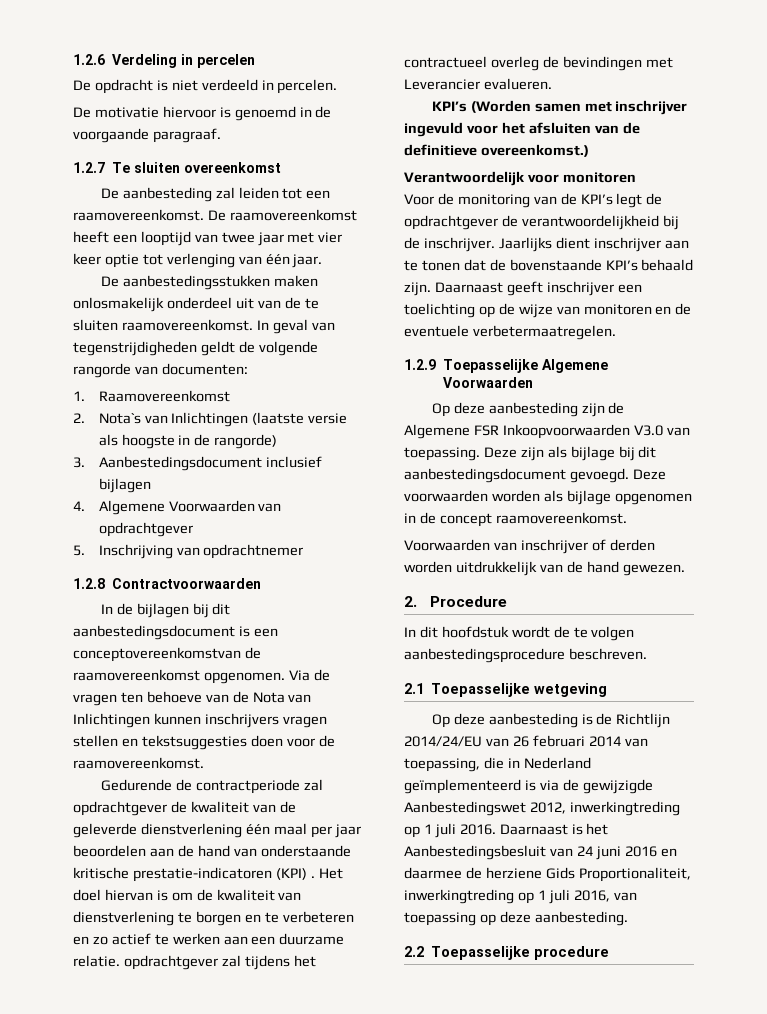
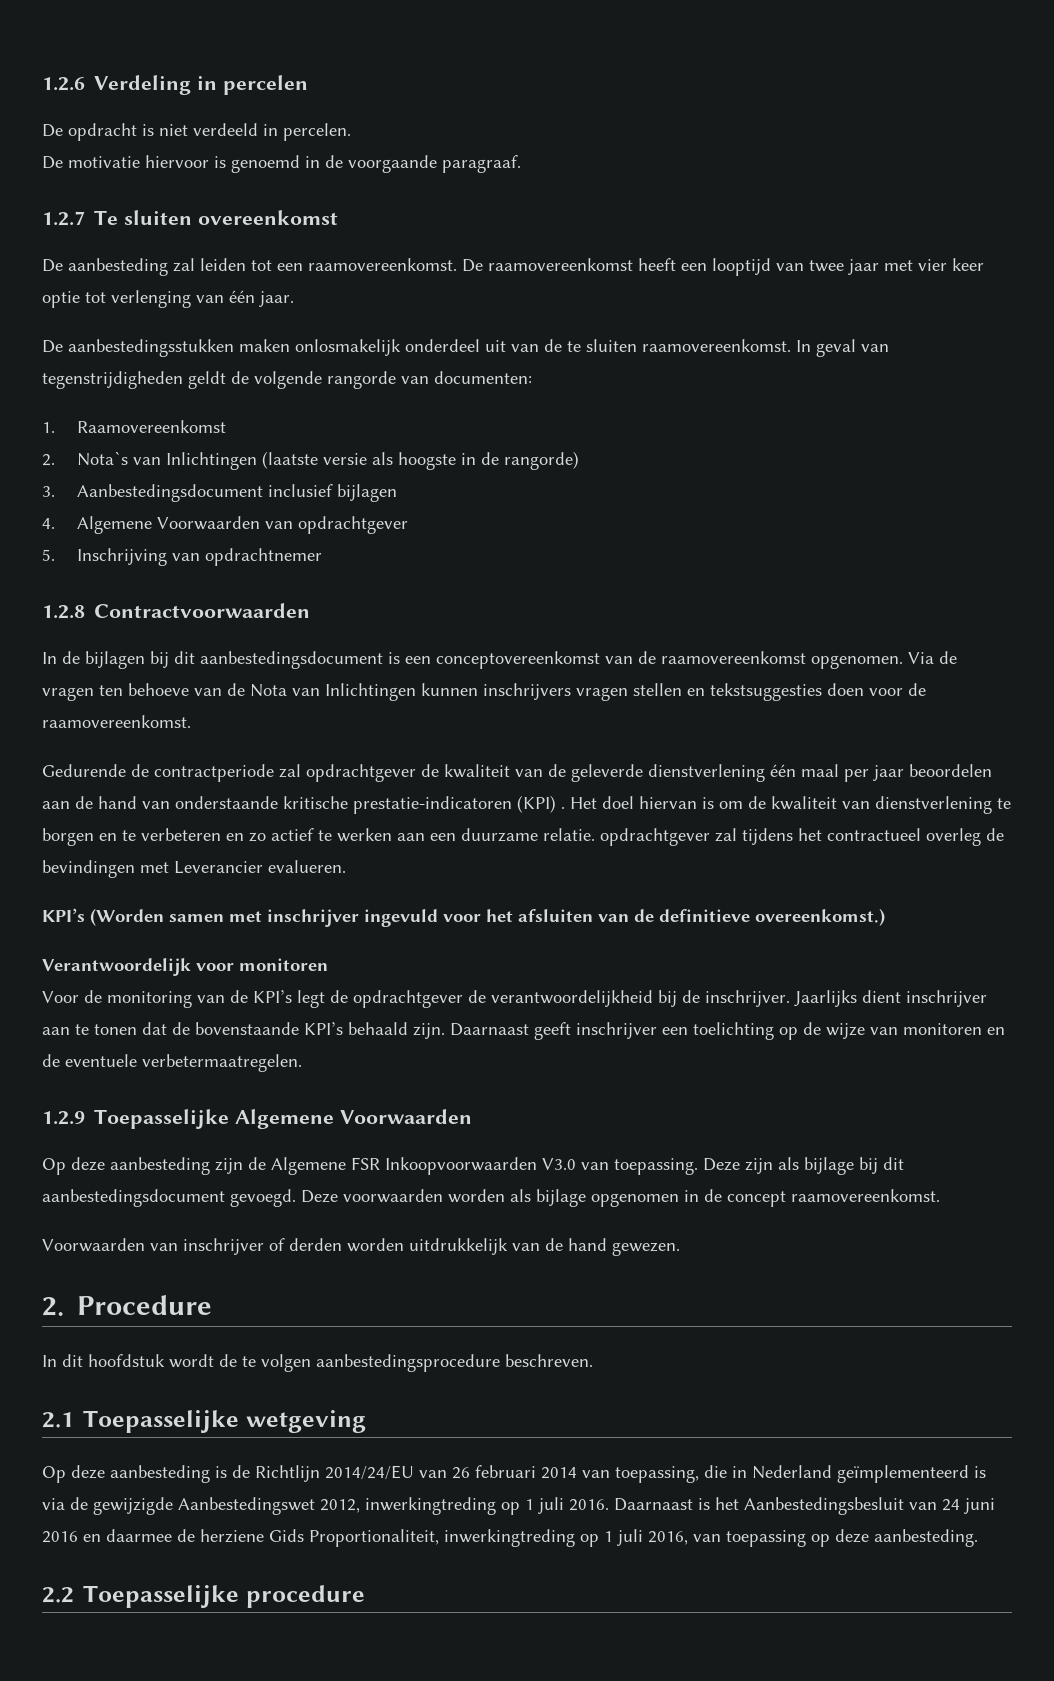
- In de bijlagen bij dit aanbestedingsdocument is een conceptovereenkomstvan de raamovereenkomst opgenomen.
+ In de bijlagen bij dit aanbestedingsdocument is een conceptovereenkomst van de raamovereenkomst opgenomen.

